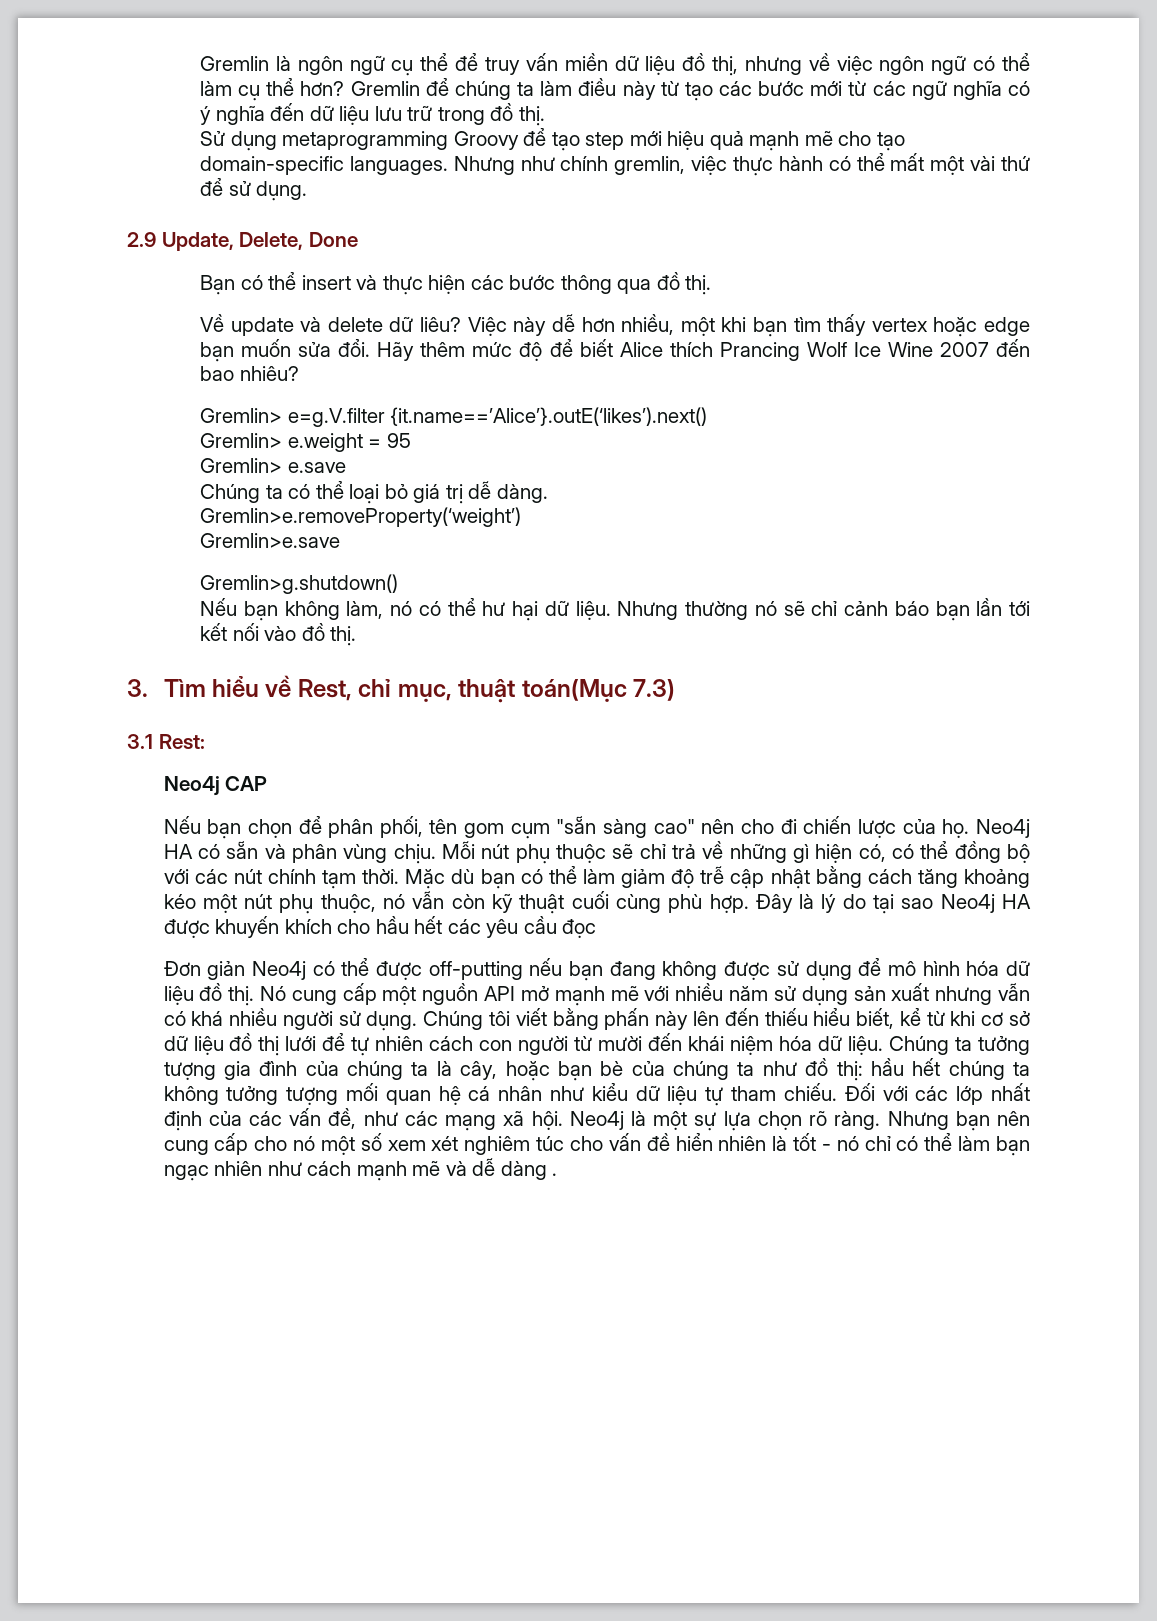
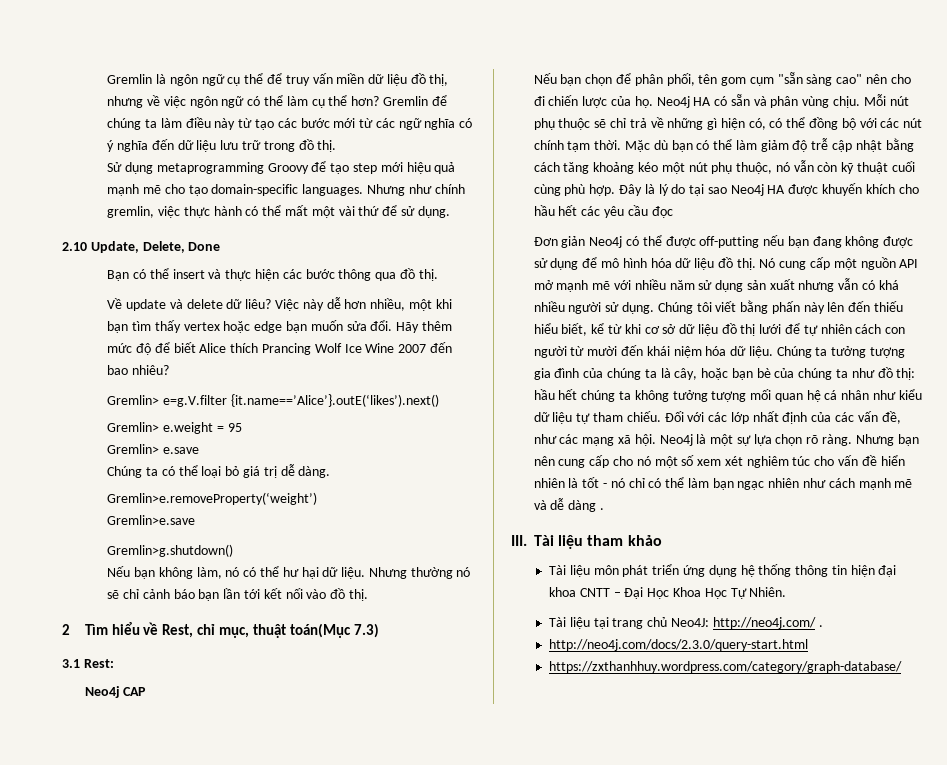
- 2.9 Update, Delete, Done
+ 2.10 Update, Delete, Done
- 3. Tìm hiểu về Rest, chỉ mục, thuật toán(Mục 7.3)
+ 2 Tìm hiểu về Rest, chỉ mục, thuật toán(Mục 7.3)
+ III. Tài liệu tham khảo
+ Tài liệu môn phát triển ứng dụng hệ thống thông tin hiện đại khoa CNTT – Đại Học Khoa Học Tự Nhiên.
+ Tài liệu tại trang chủ Neo4J: http://neo4j.com/ .
+ http://neo4j.com/docs/2.3.0/query-start.html
+ https://zxthanhhuy.wordpress.com/category/graph-database/

